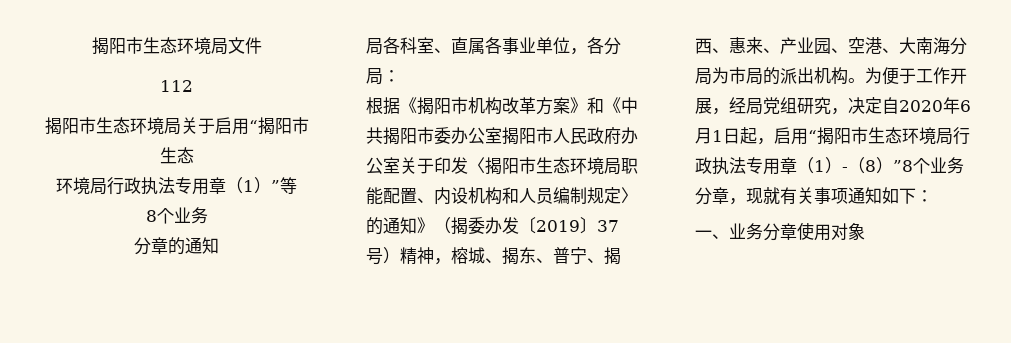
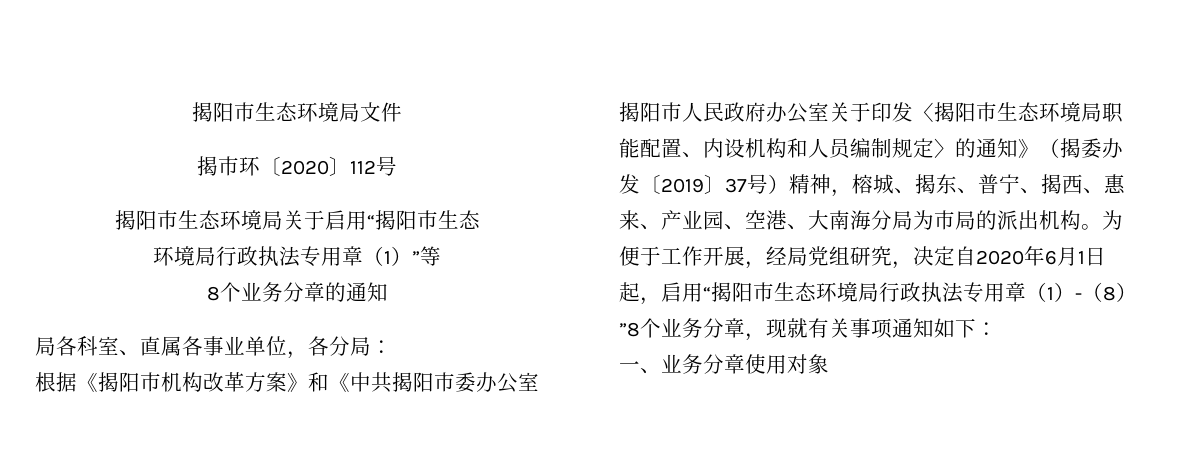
- 112
+ 揭市环〔2020〕112号
- 8个业务
- 分章的通知
+ 8个业务分章的通知

